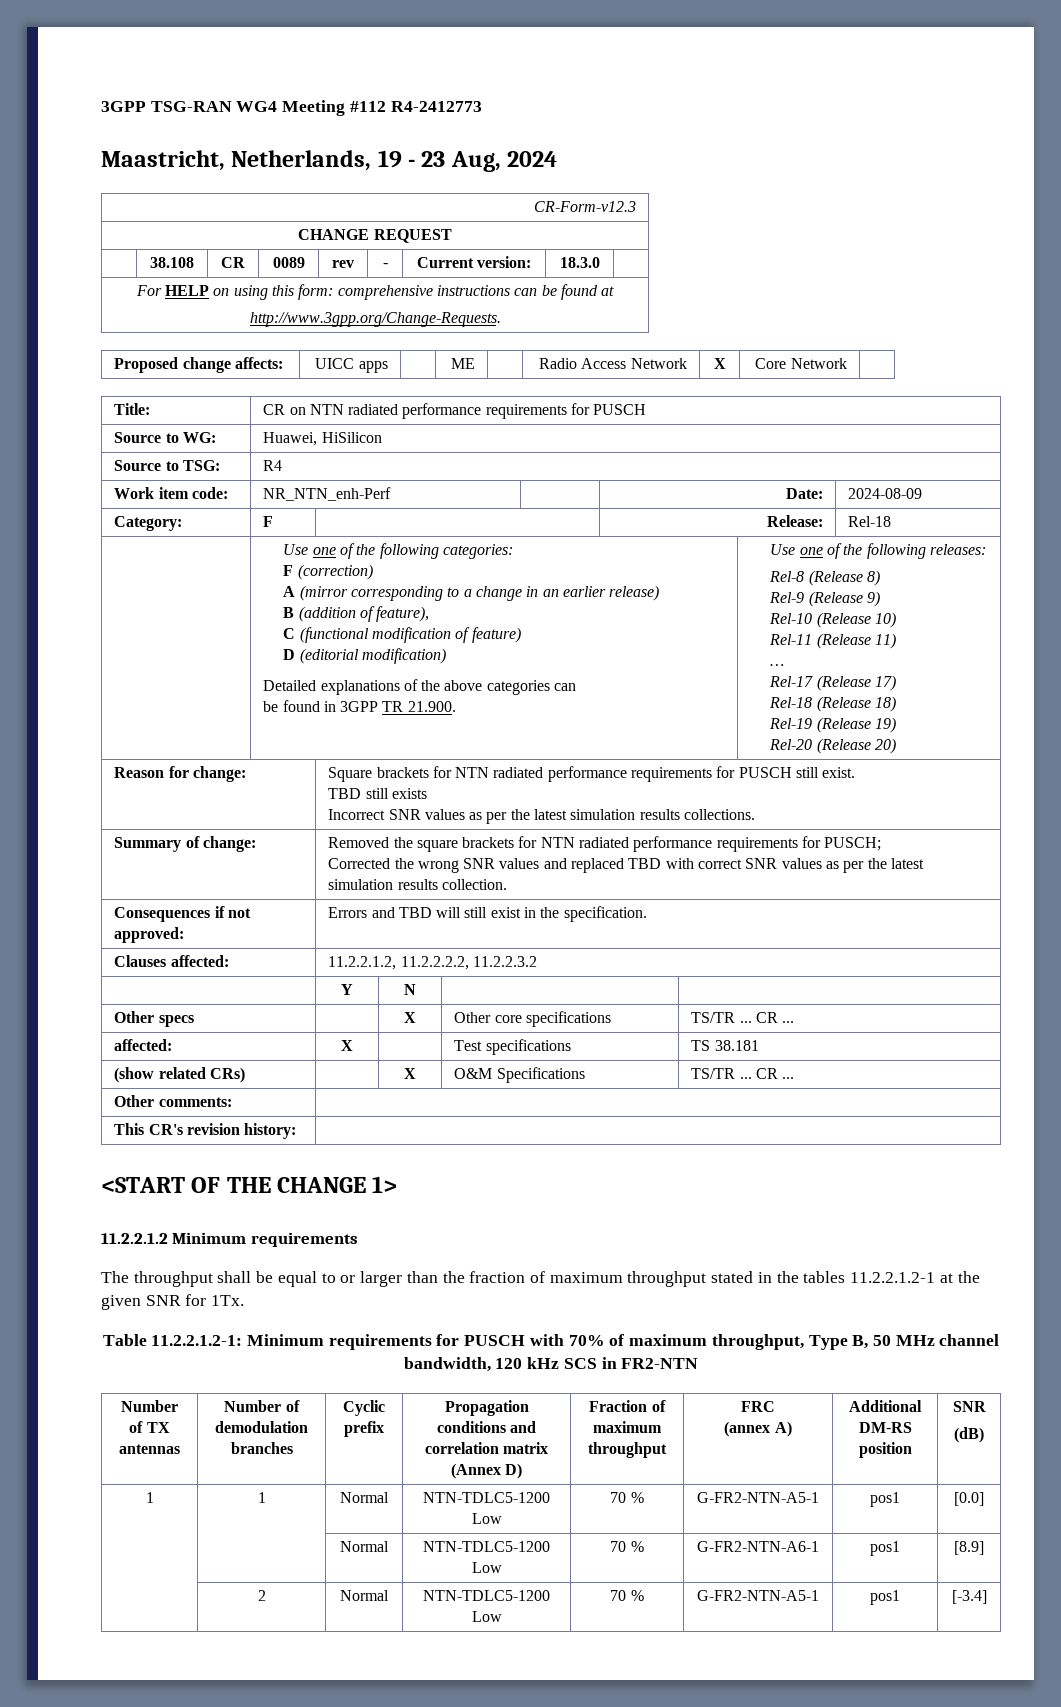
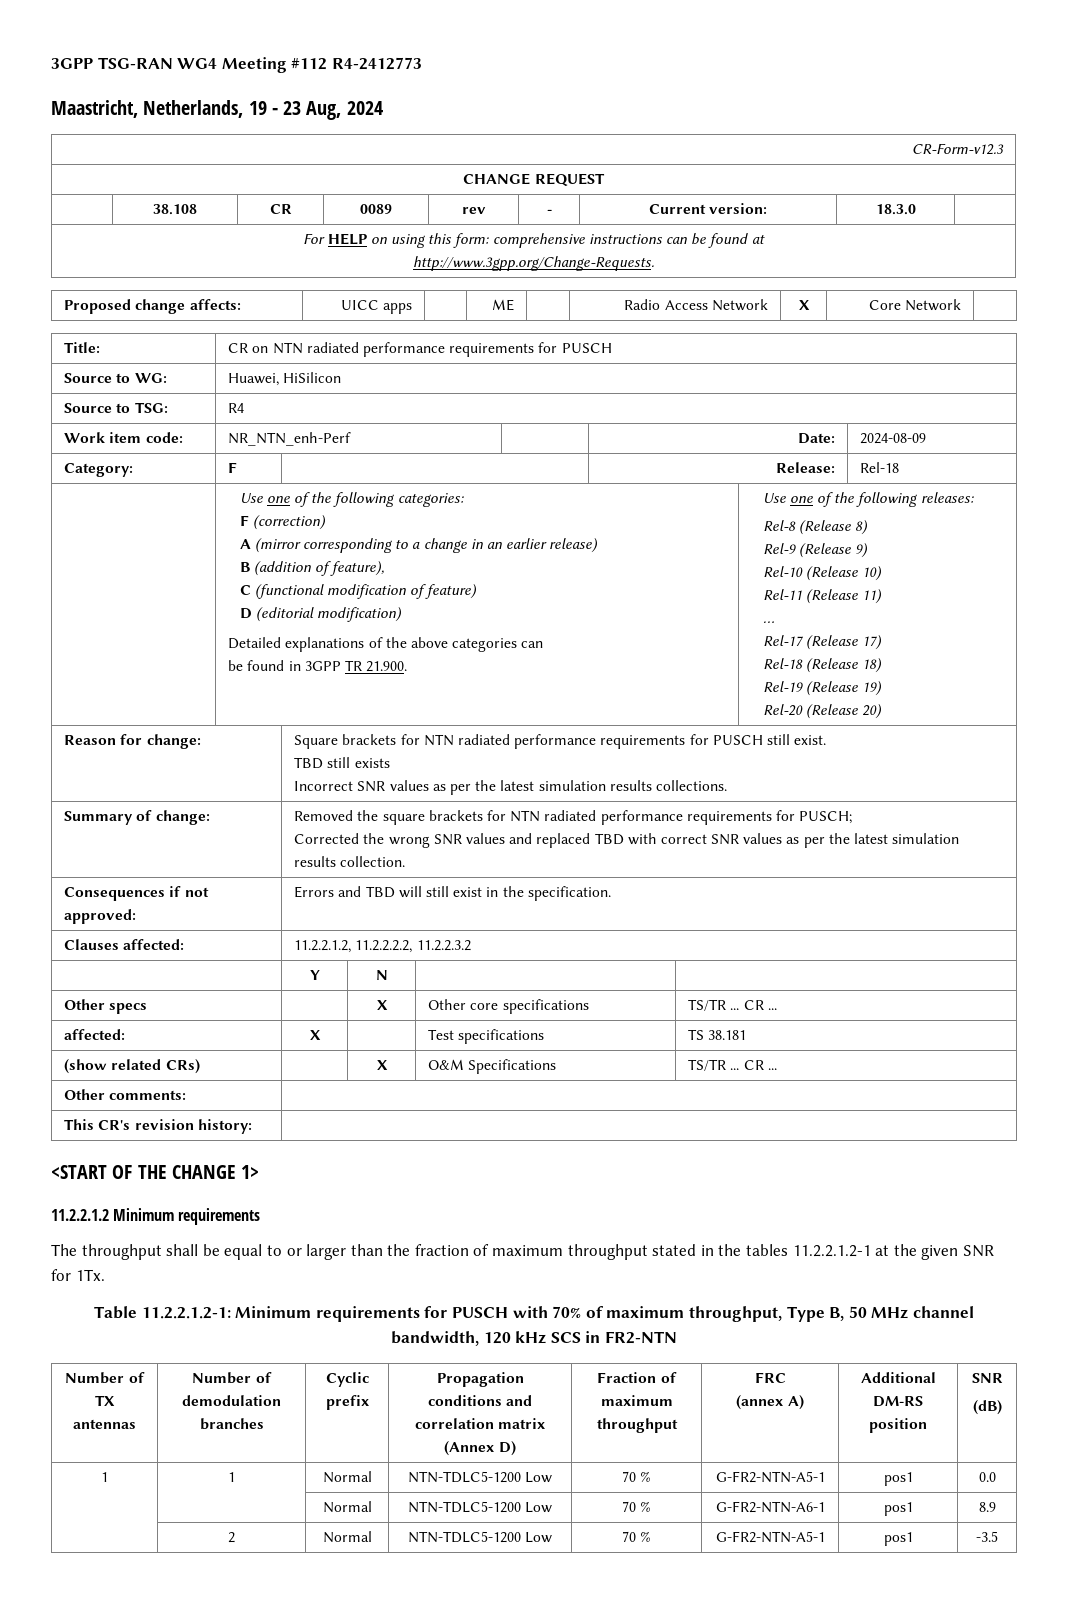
- 1 | 1 | Normal | NTN-TDLC5-1200 Low | 70 % | G-FR2-NTN-A5-1 | pos1 | [0.0]
+ 1 | 1 | Normal | NTN-TDLC5-1200 Low | 70 % | G-FR2-NTN-A5-1 | pos1 | 0.0
- | | Normal | NTN-TDLC5-1200 Low | 70 % | G-FR2-NTN-A6-1 | pos1 | [8.9]
+ | | Normal | NTN-TDLC5-1200 Low | 70 % | G-FR2-NTN-A6-1 | pos1 | 8.9
- | 2 | Normal | NTN-TDLC5-1200 Low | 70 % | G-FR2-NTN-A5-1 | pos1 | [-3.4]
+ | 2 | Normal | NTN-TDLC5-1200 Low | 70 % | G-FR2-NTN-A5-1 | pos1 | -3.5

